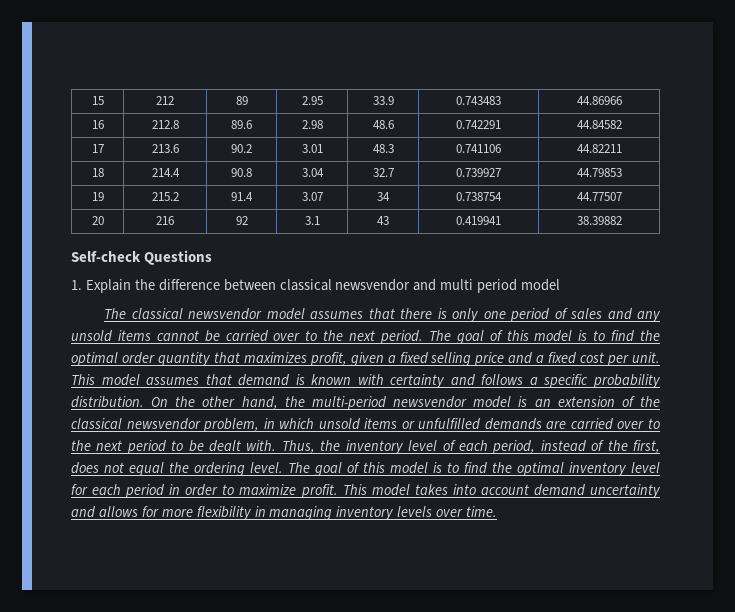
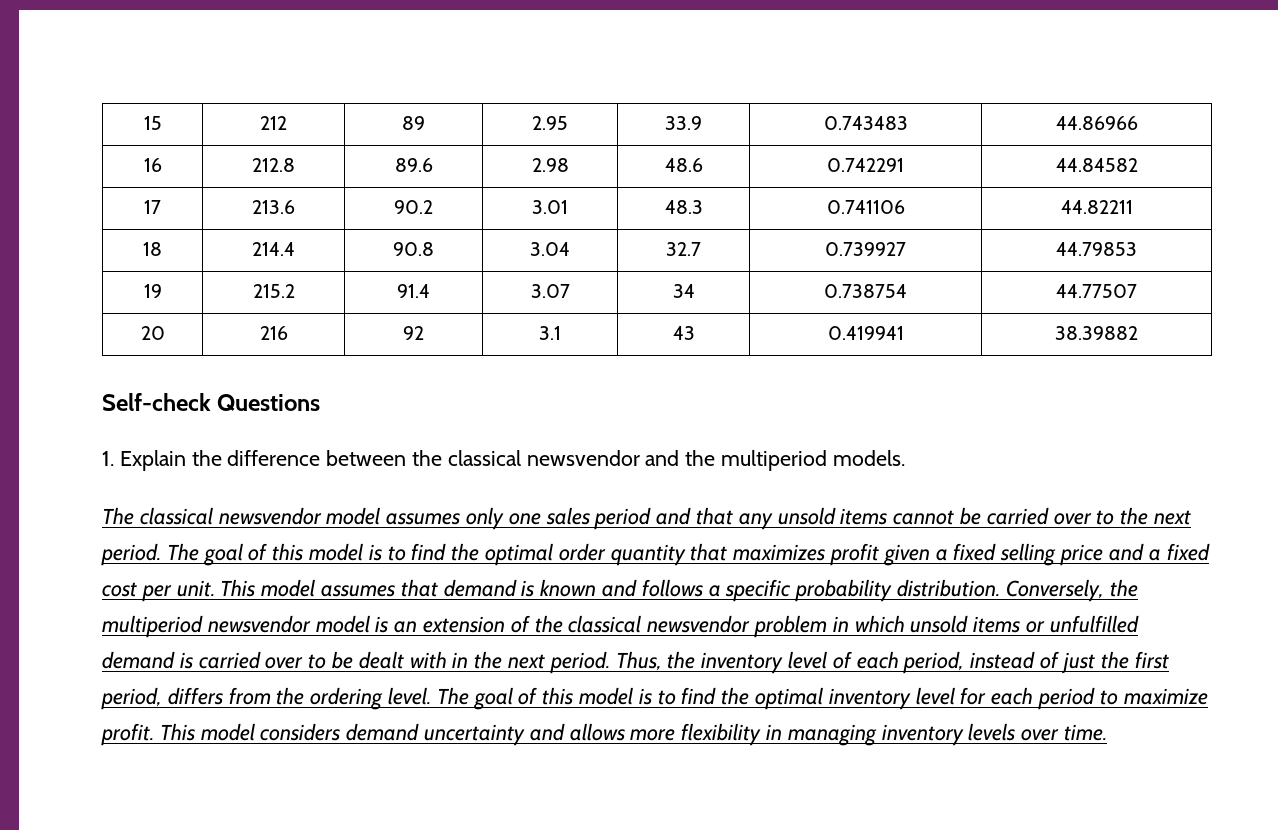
- 1. Explain the difference between classical newsvendor and multi period model
+ 1. Explain the difference between the classical newsvendor and the multiperiod models.
- The classical newsvendor model assumes that there is only one period of sales and any unsold items cannot be carried over to the next period.
+ The classical newsvendor model assumes only one sales period and that any unsold items cannot be carried over to the next period.
- The goal of this model is to find the optimal order quantity that maximizes profit, given a fixed selling price and a fixed cost per unit.
+ The goal of this model is to find the optimal order quantity that maximizes profit given a fixed selling price and a fixed cost per unit.
- This model assumes that demand is known with certainty and follows a specific probability distribution.
+ This model assumes that demand is known and follows a specific probability distribution.
- On the other hand, the multi-period newsvendor model is an extension of the classical newsvendor problem, in which unsold items or unfulfilled demands are carried over to the next period to be dealt with.
+ Conversely, the multiperiod newsvendor model is an extension of the classical newsvendor problem in which unsold items or unfulfilled demand is carried over to be dealt with in the next period.
- Thus, the inventory level of each period, instead of the first, does not equal the ordering level.
+ Thus, the inventory level of each period, instead of just the first period, differs from the ordering level.
- The goal of this model is to find the optimal inventory level for each period in order to maximize profit.
+ The goal of this model is to find the optimal inventory level for each period to maximize profit.
- This model takes into account demand uncertainty and allows for more flexibility in managing inventory levels over time.
+ This model considers demand uncertainty and allows more flexibility in managing inventory levels over time.

